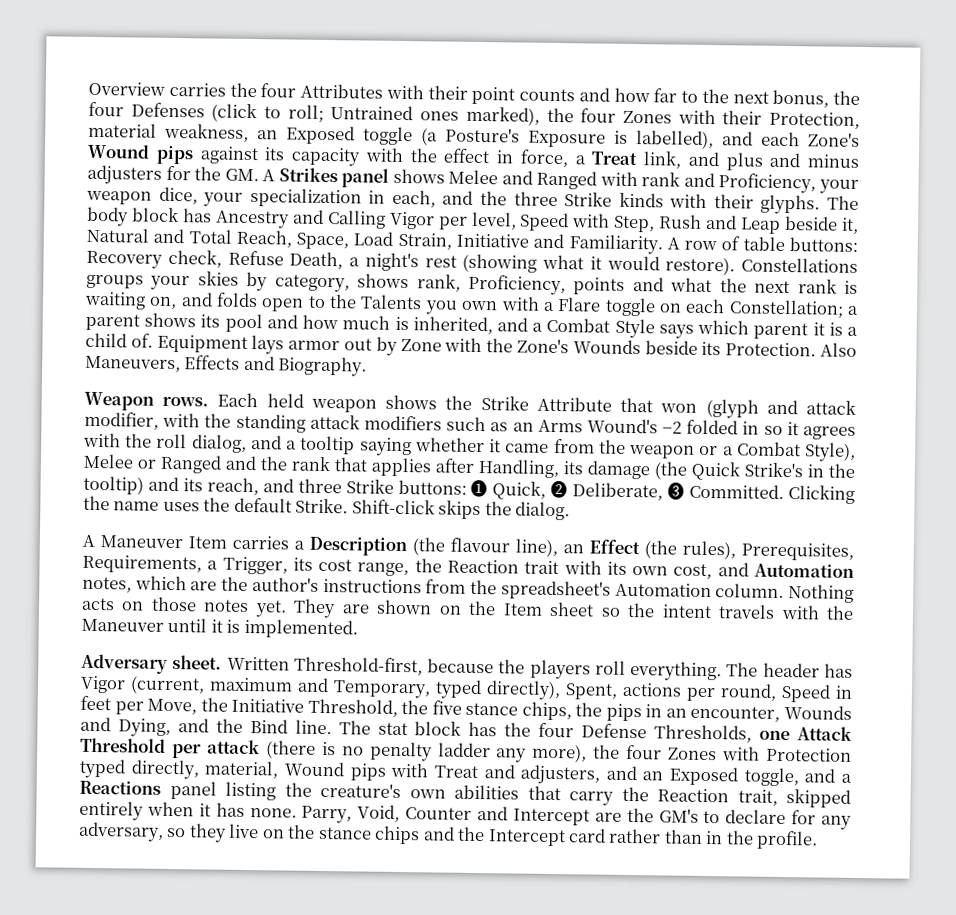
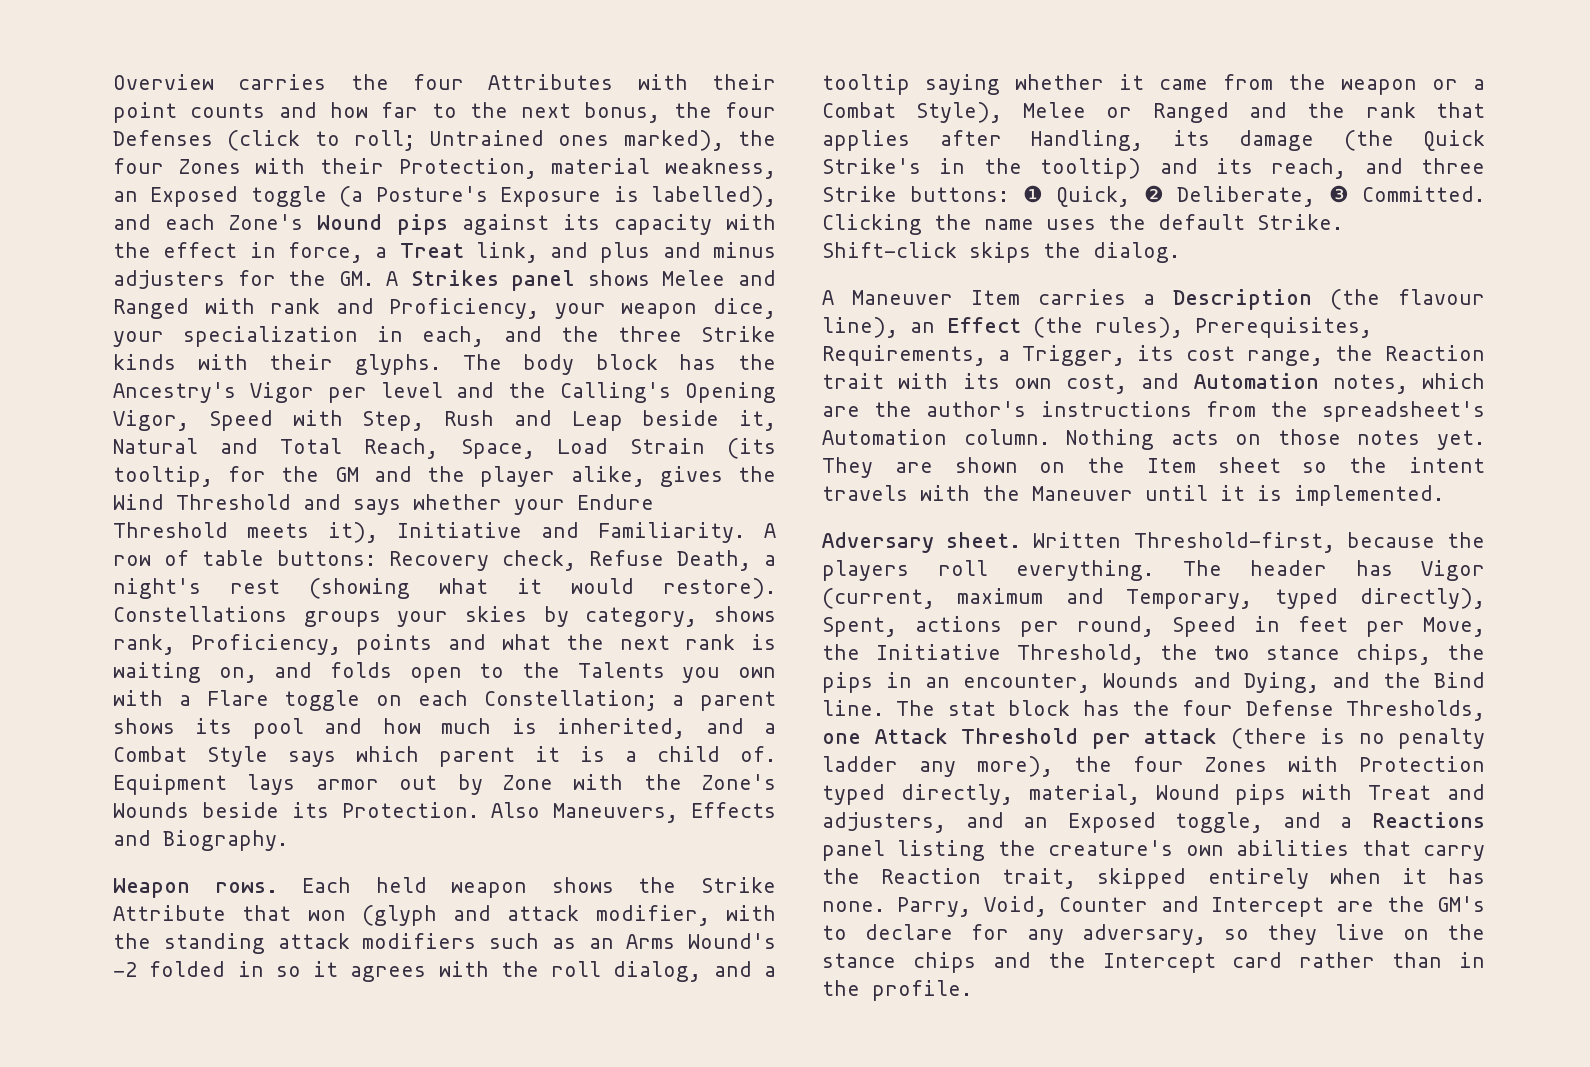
- The body block has Ancestry and Calling Vigor per level, Speed with Step, Rush and Leap beside it, Natural and Total Reach, Space, Load Strain, Initiative and Familiarity.
+ The body block has the Ancestry's Vigor per level and the Calling's Opening Vigor, Speed with Step, Rush and Leap beside it, Natural and Total Reach, Space, Load Strain (its tooltip, for the GM and the player alike, gives the Wind Threshold and says whether your Endure Threshold meets it), Initiative and Familiarity.
- The header has Vigor (current, maximum and Temporary, typed directly), Spent, actions per round, Speed in feet per Move, the Initiative Threshold, the five stance chips, the pips in an encounter, Wounds and Dying, and the Bind line.
+ The header has Vigor (current, maximum and Temporary, typed directly), Spent, actions per round, Speed in feet per Move, the Initiative Threshold, the two stance chips, the pips in an encounter, Wounds and Dying, and the Bind line.

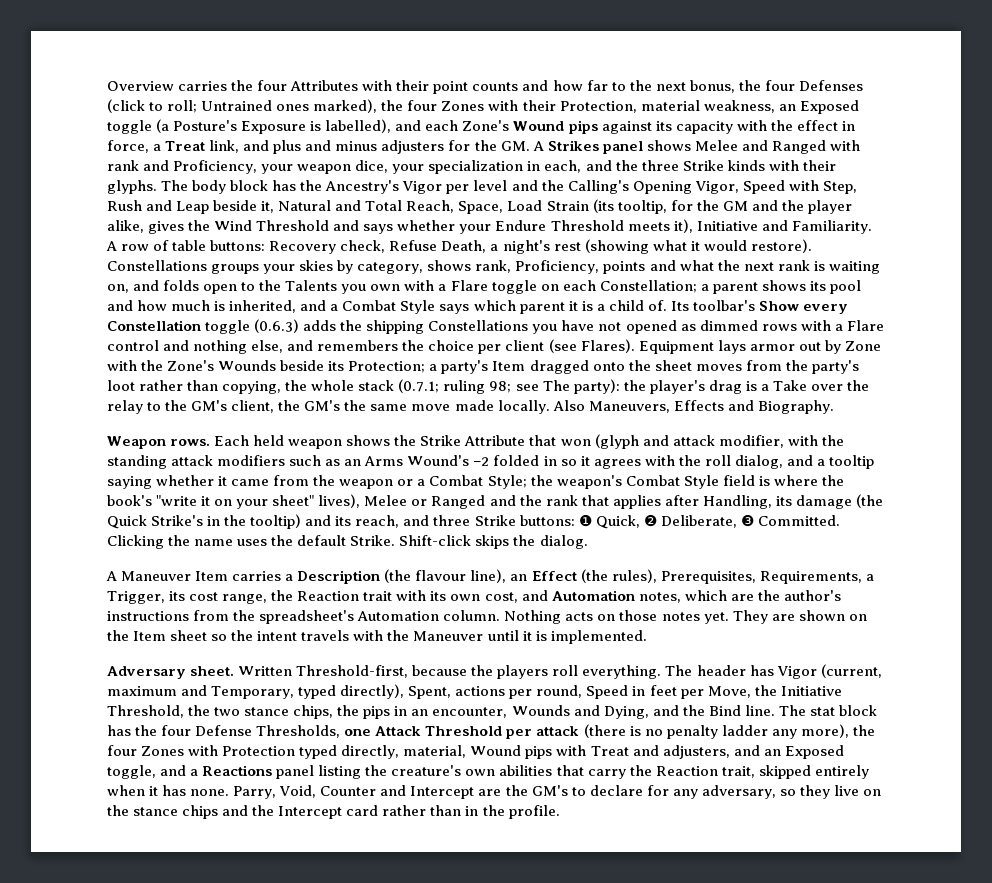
+ Its toolbar's Show every Constellation toggle (0.6.3) adds the shipping Constellations you have not opened as dimmed rows with a Flare control and nothing else, and remembers the choice per client (see Flares).
- Equipment lays armor out by Zone with the Zone's Wounds beside its Protection.
+ Equipment lays armor out by Zone with the Zone's Wounds beside its Protection; a party's Item dragged onto the sheet moves from the party's loot rather than copying, the whole stack (0.7.1; ruling 98; see The party): the player's drag is a Take over the relay to the GM's client, the GM's the same move made locally.
- Each held weapon shows the Strike Attribute that won (glyph and attack modifier, with the standing attack modifiers such as an Arms Wound's −2 folded in so it agrees with the roll dialog, and a tooltip saying whether it came from the weapon or a Combat Style), Melee or Ranged and the rank that applies after Handling, its damage (the Quick Strike's in the tooltip) and its reach, and three Strike buttons:
+ Each held weapon shows the Strike Attribute that won (glyph and attack modifier, with the standing attack modifiers such as an Arms Wound's −2 folded in so it agrees with the roll dialog, and a tooltip saying whether it came from the weapon or a Combat Style; the weapon's Combat Style field is where the book's "write it on your sheet" lives), Melee or Ranged and the rank that applies after Handling, its damage (the Quick Strike's in the tooltip) and its reach, and three Strike buttons:

